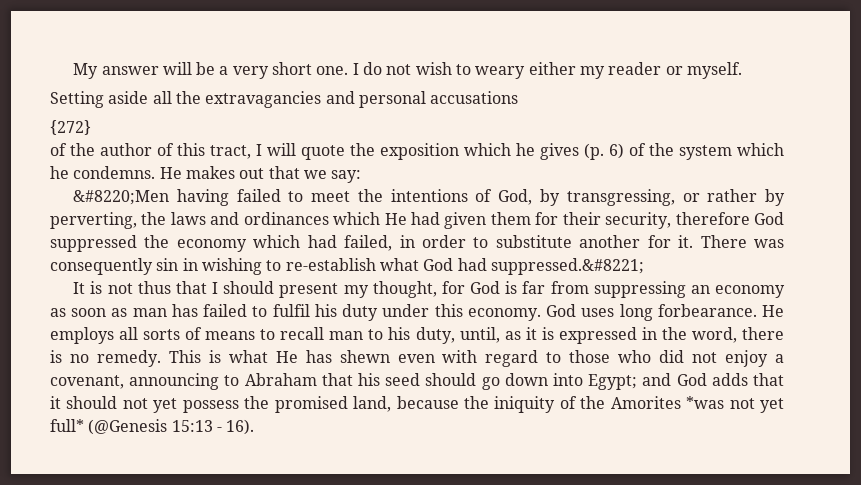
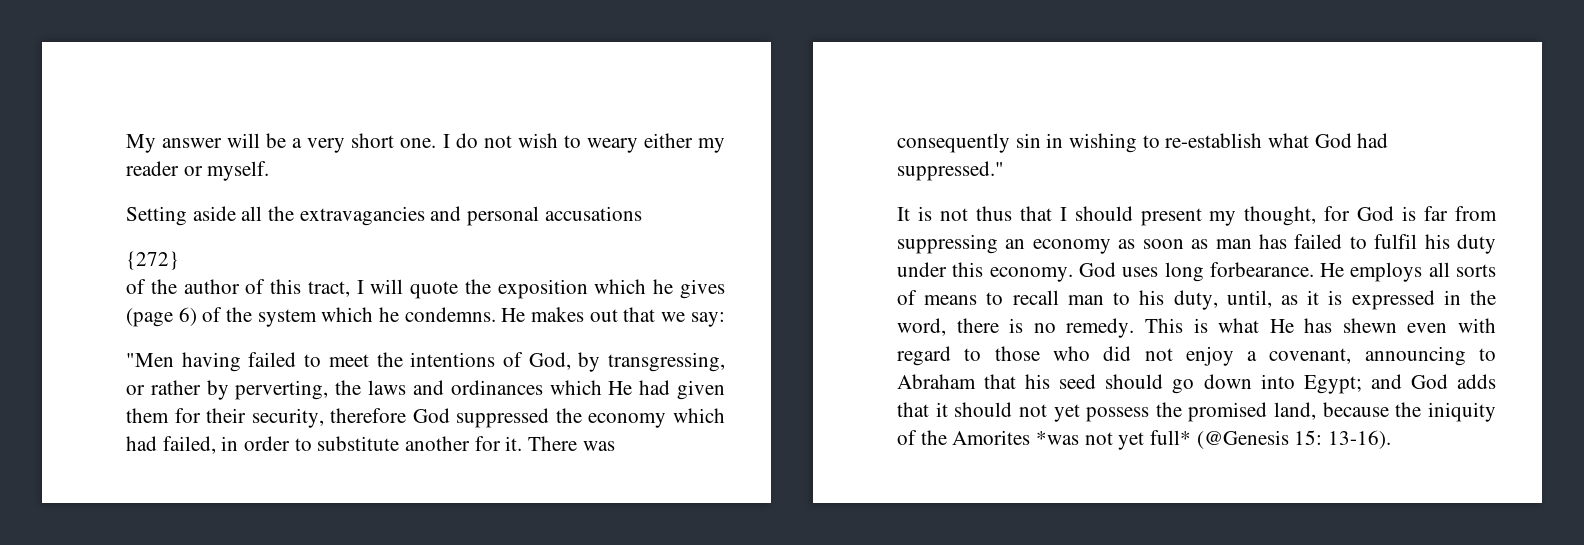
- of the author of this tract, I will quote the exposition which he gives (p. 6) of the system which he condemns.
+ of the author of this tract, I will quote the exposition which he gives (page 6) of the system which he condemns.
- &#8220;Men having failed to meet the intentions of God, by transgressing, or rather by perverting, the laws and ordinances which He had given them for their security, therefore God suppressed the economy which had failed, in order to substitute another for it.
+ "Men having failed to meet the intentions of God, by transgressing, or rather by perverting, the laws and ordinances which He had given them for their security, therefore God suppressed the economy which had failed, in order to substitute another for it.
- There was consequently sin in wishing to re-establish what God had suppressed.&#8221;
+ There was consequently sin in wishing to re-establish what God had suppressed."
- This is what He has shewn even with regard to those who did not enjoy a covenant, announcing to Abraham that his seed should go down into Egypt; and God adds that it should not yet possess the promised land, because the iniquity of the Amorites *was not yet full* (@Genesis 15:13 - 16).
+ This is what He has shewn even with regard to those who did not enjoy a covenant, announcing to Abraham that his seed should go down into Egypt; and God adds that it should not yet possess the promised land, because the iniquity of the Amorites *was not yet full* (@Genesis 15: 13-16).

